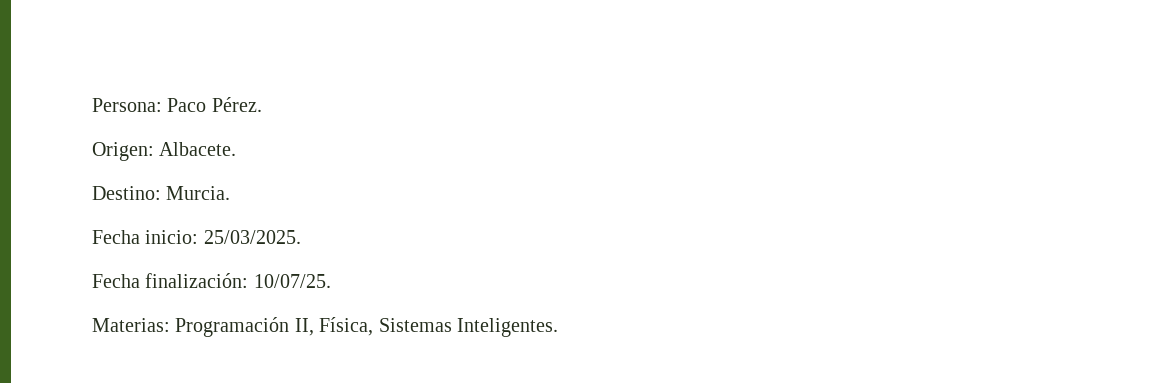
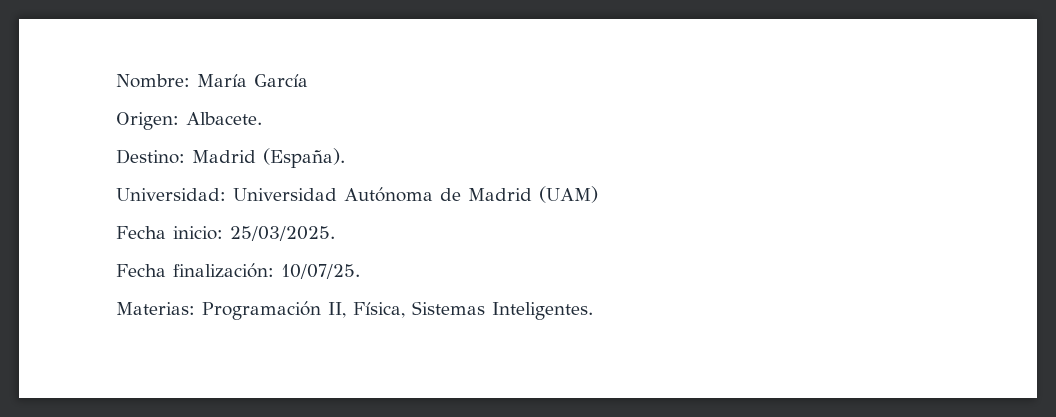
- Persona: Paco Pérez.
+ Nombre: María García
- Destino: Murcia.
+ Destino: Madrid (España).
+ Universidad: Universidad Autónoma de Madrid (UAM)

